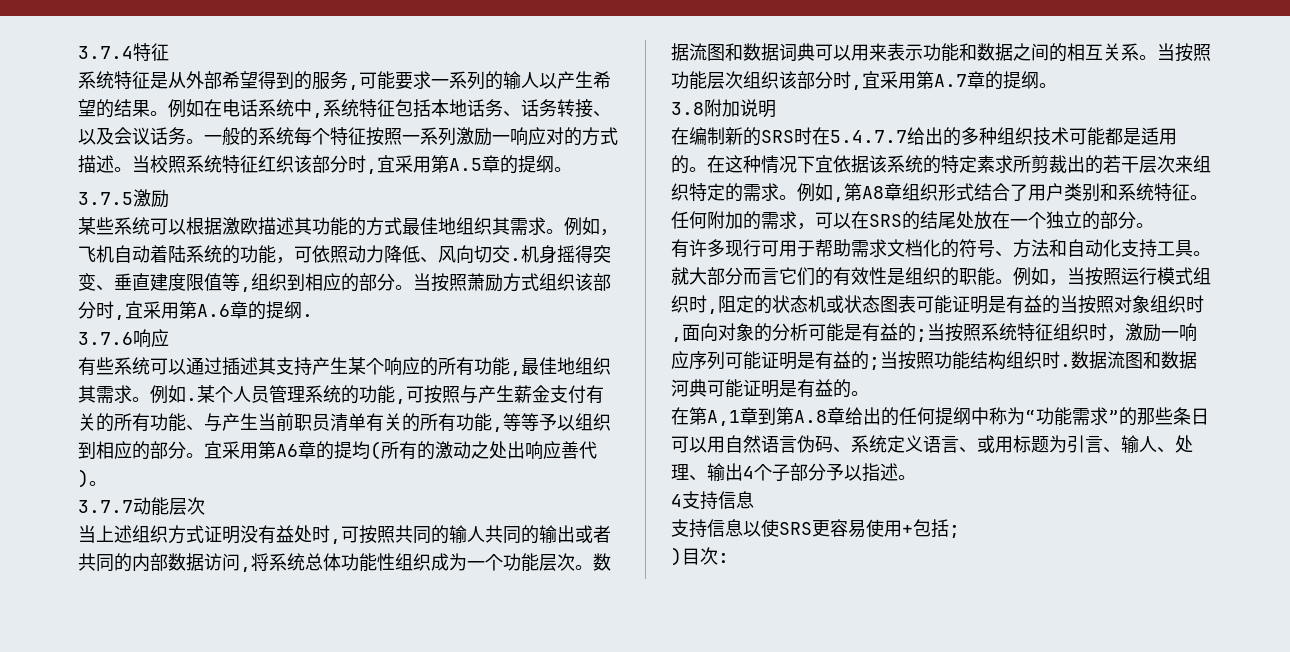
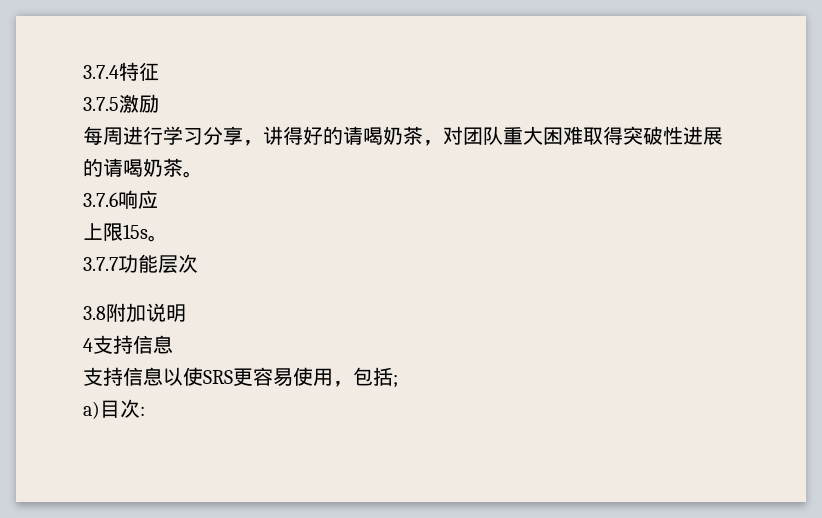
- 系统特征是从外部希望得到的服务,可能要求一系列的输人以产生希望的结果。例如在电话系统中,系统特征包括本地话务、话务转接、以及会议话务。一般的系统每个特征按照一系列激励一响应对的方式描述。当校照系统特征红织该部分时,宜采用第A.5章的提纲。
  3.7.5激励
- 某些系统可以根据激欧描述其功能的方式最佳地组织其需求。例如，飞机自动着陆系统的功能，可依照动力降低、风向切交.机身摇得突变、垂直建度限值等,组织到相应的部分。当按照萧励方式组织该部分时,宜采用第A.6章的提纲.
+ 每周进行学习分享，讲得好的请喝奶茶，对团队重大困难取得突破性进展的请喝奶茶。
  3.7.6响应
- 有些系统可以通过插述其支持产生某个响应的所有功能,最佳地组织其需求。例如.某个人员管理系统的功能,可按照与产生薪金支付有关的所有功能、与产生当前职员清单有关的所有功能,等等予以组织到相应的部分。宜采用第A6章的提均(所有的激动之处出响应善代)。
- 3.7.7动能层次
- 当上述组织方式证明没有益处时,可按照共同的输人共同的输出或者共同的内部数据访问,将系统总体功能性组织成为一个功能层次。数据流图和数据词典可以用来表示功能和数据之间的相互关系。当按照功能层次组织该部分时,宜采用第A.7章的提纲。
+ 上限15s。
+ 3.7.7功能层次
  3.8附加说明
- 在编制新的SRS时在5.4.7.7给出的多种组织技术可能都是适用的。在这种情况下宜依据该系统的特定素求所剪裁出的若干层次来组织特定的需求。例如,第A8章组织形式结合了用户类别和系统特征。任何附加的需求，可以在SRS的结尾处放在一个独立的部分。
- 有许多现行可用于帮助需求文档化的符号、方法和自动化支持工具。就大部分而言它们的有效性是组织的职能。例如，当按照运行模式组织时,阻定的状态机或状态图表可能证明是有益的当按照对象组织时,面向对象的分析可能是有益的;当按照系统特征组织时，激励一响应序列可能证明是有益的;当按照功能结构组织时.数据流图和数据河典可能证明是有益的。
- 在第A,1章到第A.8章给出的任何提纲中称为“功能需求”的那些条日可以用自然语言伪码、系统定义语言、或用标题为引言、输人、处理、输出4个子部分予以指述。
- 支持信息以使SRS更容易使用+包括;
+ 支持信息以使SRS更容易使用，包括;
- )目次:
+ a)目次:

